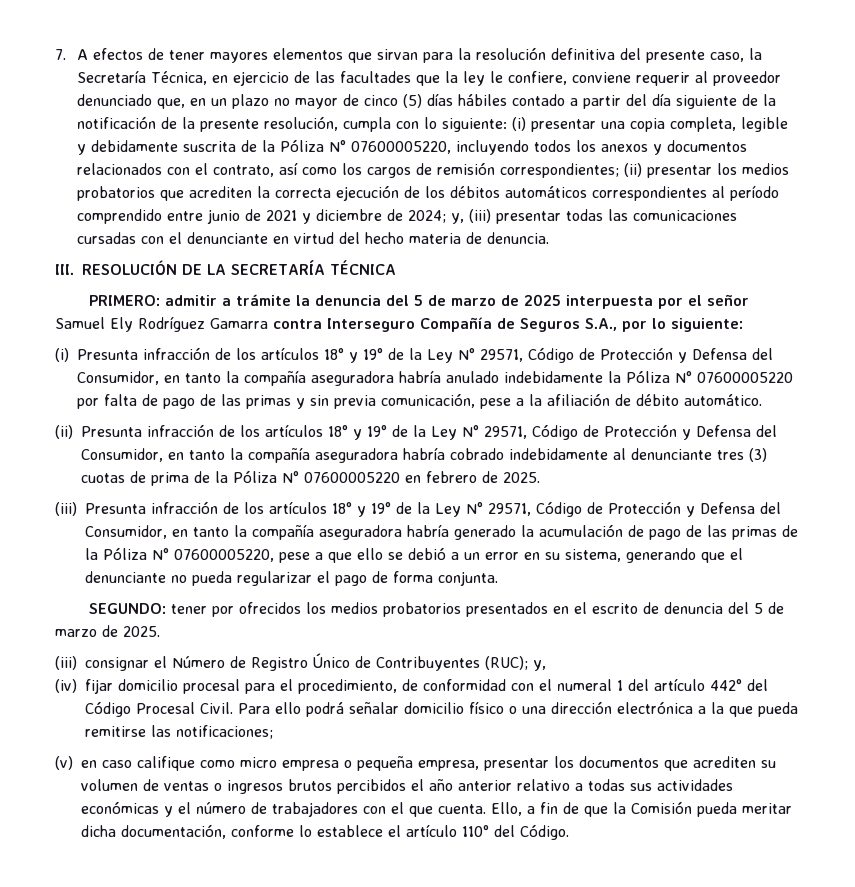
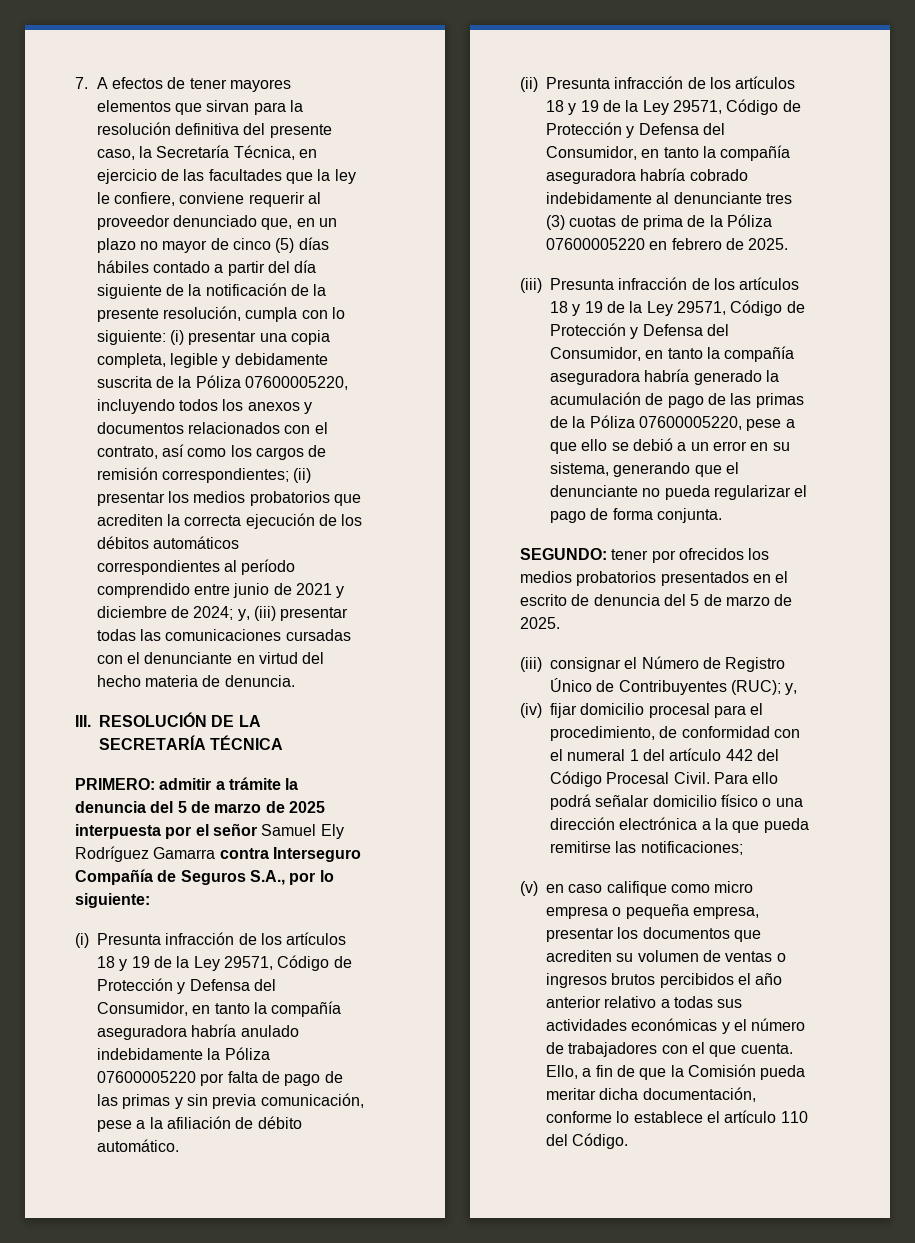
- (i) presentar una copia completa, legible y debidamente suscrita de la Póliza N° 07600005220, incluyendo todos los anexos y documentos relacionados con el contrato, así como los cargos de remisión correspondientes;
+ (i) presentar una copia completa, legible y debidamente suscrita de la Póliza 07600005220, incluyendo todos los anexos y documentos relacionados con el contrato, así como los cargos de remisión correspondientes;
- (i) Presunta infracción de los artículos 18° y 19° de la Ley N° 29571, Código de Protección y Defensa del Consumidor, en tanto la compañía aseguradora habría anulado indebidamente la Póliza N° 07600005220 por falta de pago de las primas y sin previa comunicación, pese a la afiliación de débito automático.
+ (i) Presunta infracción de los artículos 18 y 19 de la Ley 29571, Código de Protección y Defensa del Consumidor, en tanto la compañía aseguradora habría anulado indebidamente la Póliza 07600005220 por falta de pago de las primas y sin previa comunicación, pese a la afiliación de débito automático.
- (ii) Presunta infracción de los artículos 18° y 19° de la Ley N° 29571, Código de Protección y Defensa del Consumidor, en tanto la compañía aseguradora habría cobrado indebidamente al denunciante tres (3) cuotas de prima de la Póliza N° 07600005220 en febrero de 2025.
+ (ii) Presunta infracción de los artículos 18 y 19 de la Ley 29571, Código de Protección y Defensa del Consumidor, en tanto la compañía aseguradora habría cobrado indebidamente al denunciante tres (3) cuotas de prima de la Póliza 07600005220 en febrero de 2025.
- (iii) Presunta infracción de los artículos 18° y 19° de la Ley N° 29571, Código de Protección y Defensa del Consumidor, en tanto la compañía aseguradora habría generado la acumulación de pago de las primas de la Póliza N° 07600005220, pese a que ello se debió a un error en su sistema, generando que el denunciante no pueda regularizar el pago de forma conjunta.
+ (iii) Presunta infracción de los artículos 18 y 19 de la Ley 29571, Código de Protección y Defensa del Consumidor, en tanto la compañía aseguradora habría generado la acumulación de pago de las primas de la Póliza 07600005220, pese a que ello se debió a un error en su sistema, generando que el denunciante no pueda regularizar el pago de forma conjunta.
- (iv) fijar domicilio procesal para el procedimiento, de conformidad con el numeral 1 del artículo 442° del Código Procesal Civil.
+ (iv) fijar domicilio procesal para el procedimiento, de conformidad con el numeral 1 del artículo 442 del Código Procesal Civil.
- Ello, a fin de que la Comisión pueda meritar dicha documentación, conforme lo establece el artículo 110° del Código.
+ Ello, a fin de que la Comisión pueda meritar dicha documentación, conforme lo establece el artículo 110 del Código.

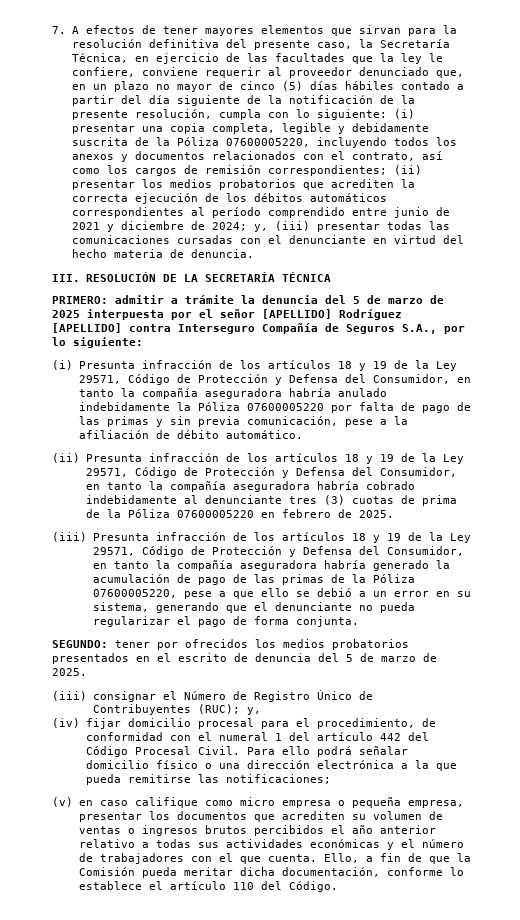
- PRIMERO: admitir a trámite la denuncia del 5 de marzo de 2025 interpuesta por el señor Samuel Ely Rodríguez Gamarra contra Interseguro Compañía de Seguros S.A., por lo siguiente:
+ PRIMERO: admitir a trámite la denuncia del 5 de marzo de 2025 interpuesta por el señor [APELLIDO] Rodríguez [APELLIDO] contra Interseguro Compañía de Seguros S.A., por lo siguiente:

